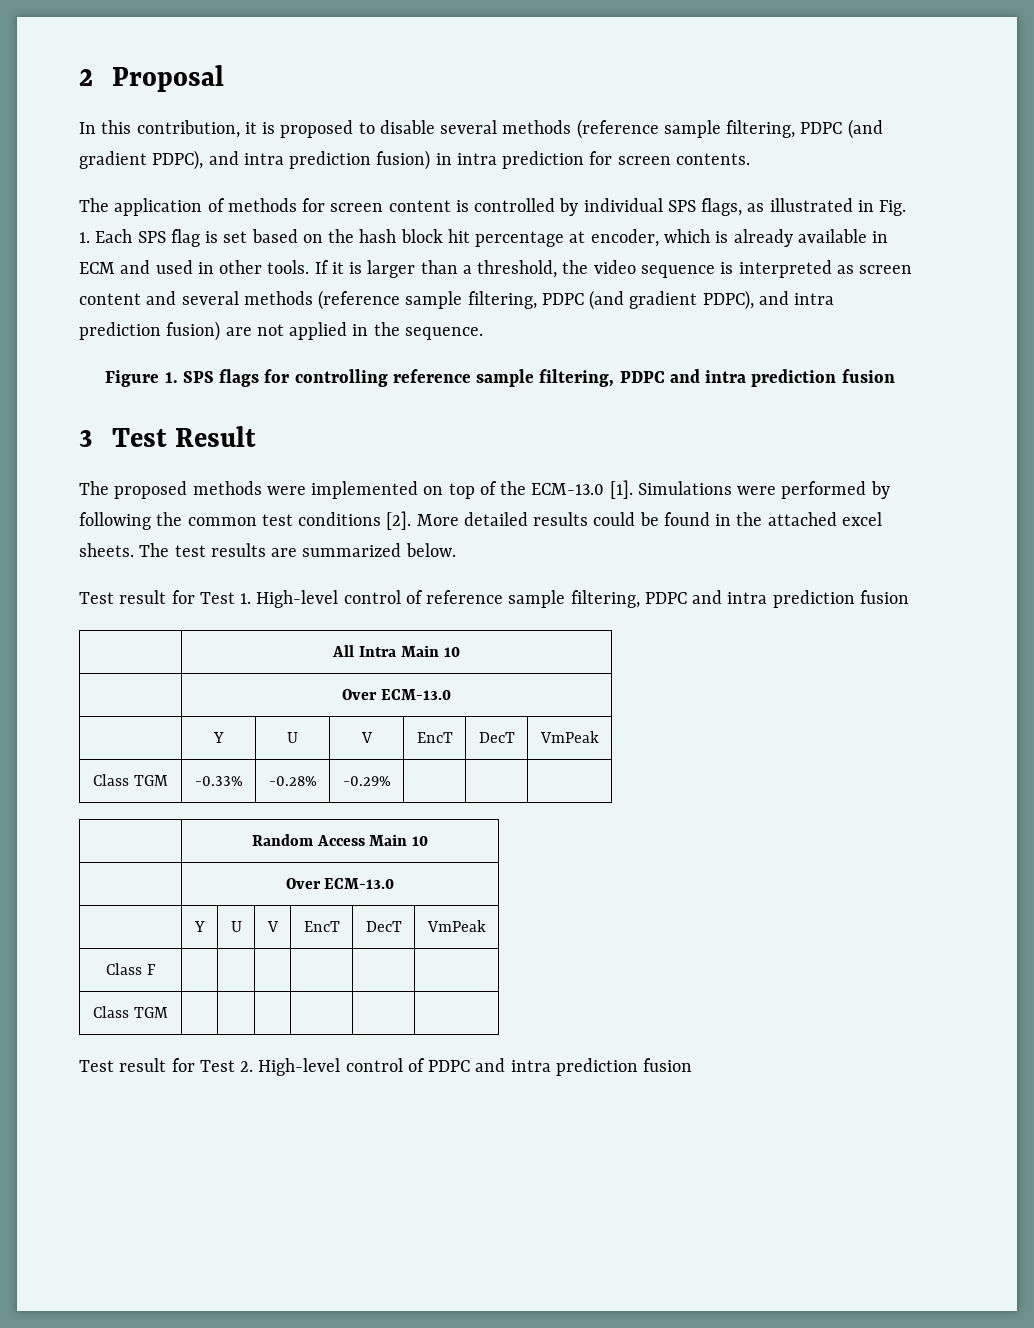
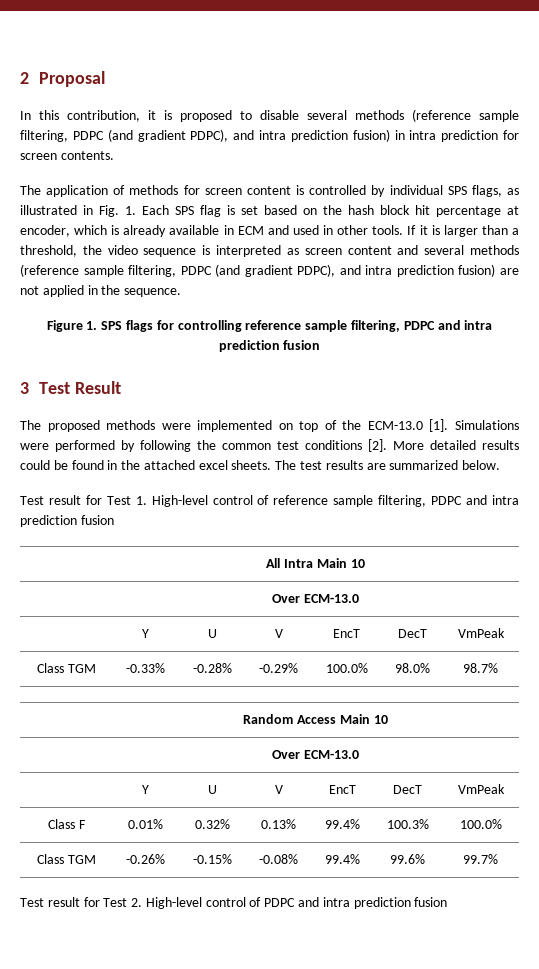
- Class TGM | -0.33% | -0.28% | -0.29% | | |
+ Class TGM | -0.33% | -0.28% | -0.29% | 100.0% | 98.0% | 98.7%
- Class F | | | | | |
- Class TGM | | | | | |
+ Class F | 0.01% | 0.32% | 0.13% | 99.4% | 100.3% | 100.0%
+ Class TGM | -0.26% | -0.15% | -0.08% | 99.4% | 99.6% | 99.7%

